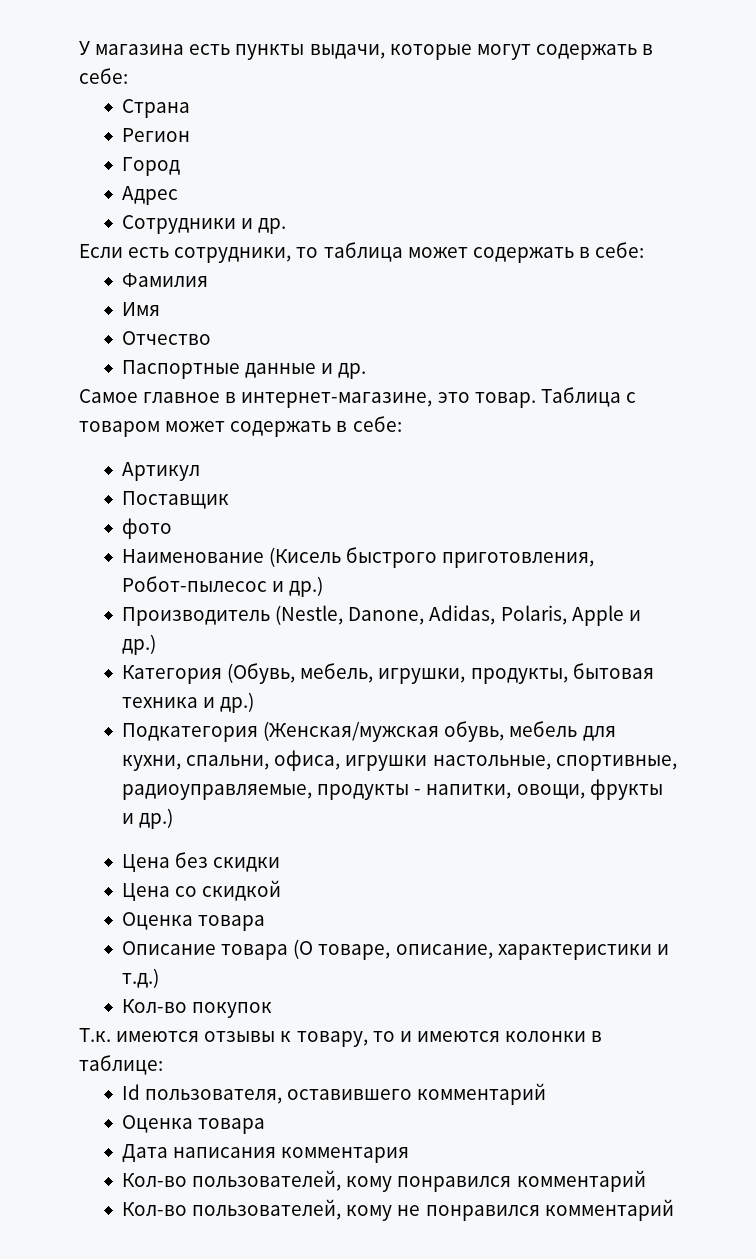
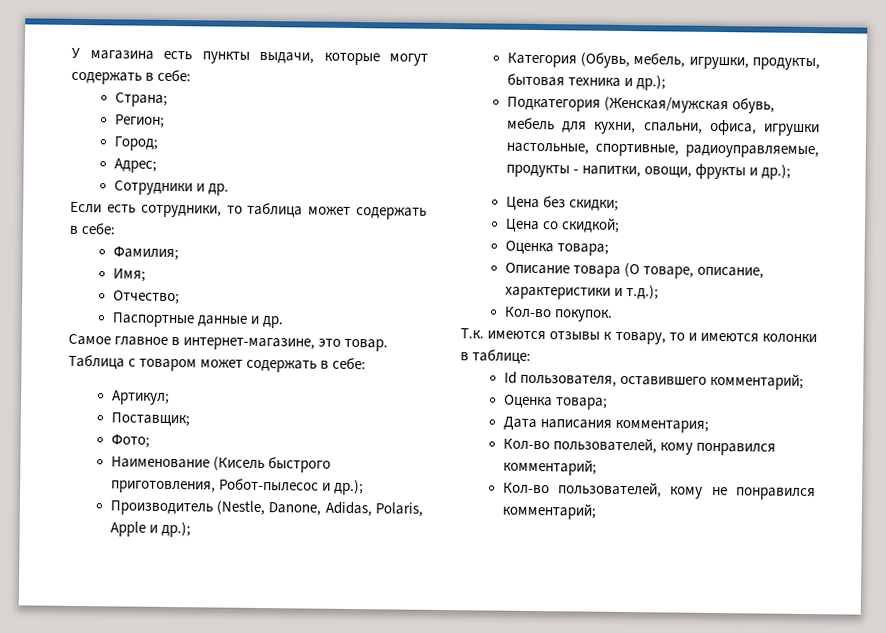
- Страна
- Регион
- Город
- Адрес
+ Страна;
+ Регион;
+ Город;
+ Адрес;
- Фамилия
- Имя
- Отчество
+ Фамилия;
+ Имя;
+ Отчество;
- Артикул
- Поставщик
- фото
+ Артикул;
+ Поставщик;
+ Фото;
- Наименование (Кисель быстрого приготовления, Робот-пылесос и др.)
+ Наименование (Кисель быстрого приготовления, Робот-пылесос и др.);
- Производитель (Nestle, Danone, Adidas, Polaris, Apple и др.)
+ Производитель (Nestle, Danone, Adidas, Polaris, Apple и др.);
- Категория (Обувь, мебель, игрушки, продукты, бытовая техника и др.)
+ Категория (Обувь, мебель, игрушки, продукты, бытовая техника и др.);
- Подкатегория (Женская/мужская обувь, мебель для кухни, спальни, офиса, игрушки настольные, спортивные, радиоуправляемые, продукты - напитки, овощи, фрукты и др.)
+ Подкатегория (Женская/мужская обувь, мебель для кухни, спальни, офиса, игрушки настольные, спортивные, радиоуправляемые, продукты - напитки, овощи, фрукты и др.);
- Цена без скидки
+ Цена без скидки;
- Цена со скидкой
- Оценка товара
+ Цена со скидкой;
+ Оценка товара;
- Описание товара (О товаре, описание, характеристики и т.д.)
- Кол-во покупок
+ Описание товара (О товаре, описание, характеристики и т.д.);
+ Кол-во покупок.
- Id пользователя, оставившего комментарий
- Оценка товара
+ Id пользователя, оставившего комментарий;
+ Оценка товара;
- Дата написания комментария
+ Дата написания комментария;
- Кол-во пользователей, кому понравился комментарий
+ Кол-во пользователей, кому понравился комментарий;
- Кол-во пользователей, кому не понравился комментарий
+ Кол-во пользователей, кому не понравился комментарий;

